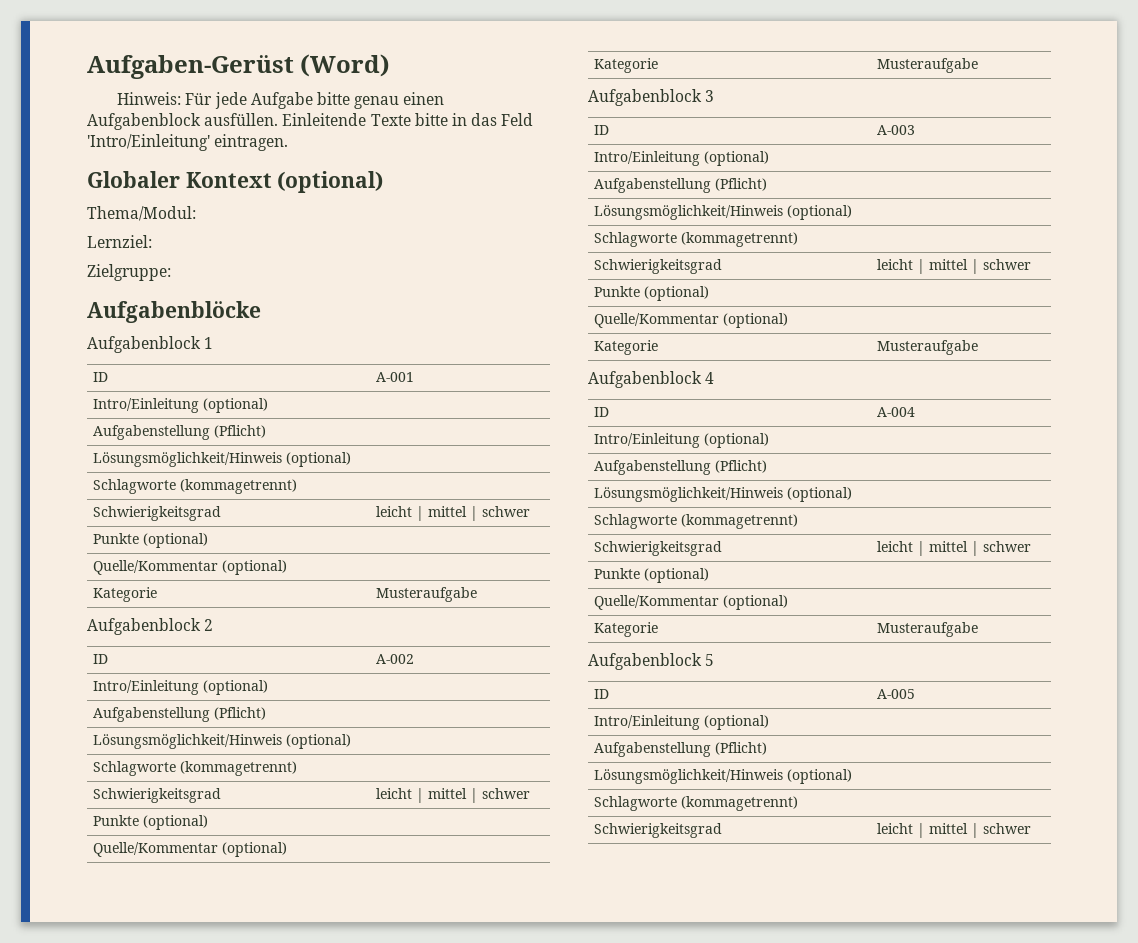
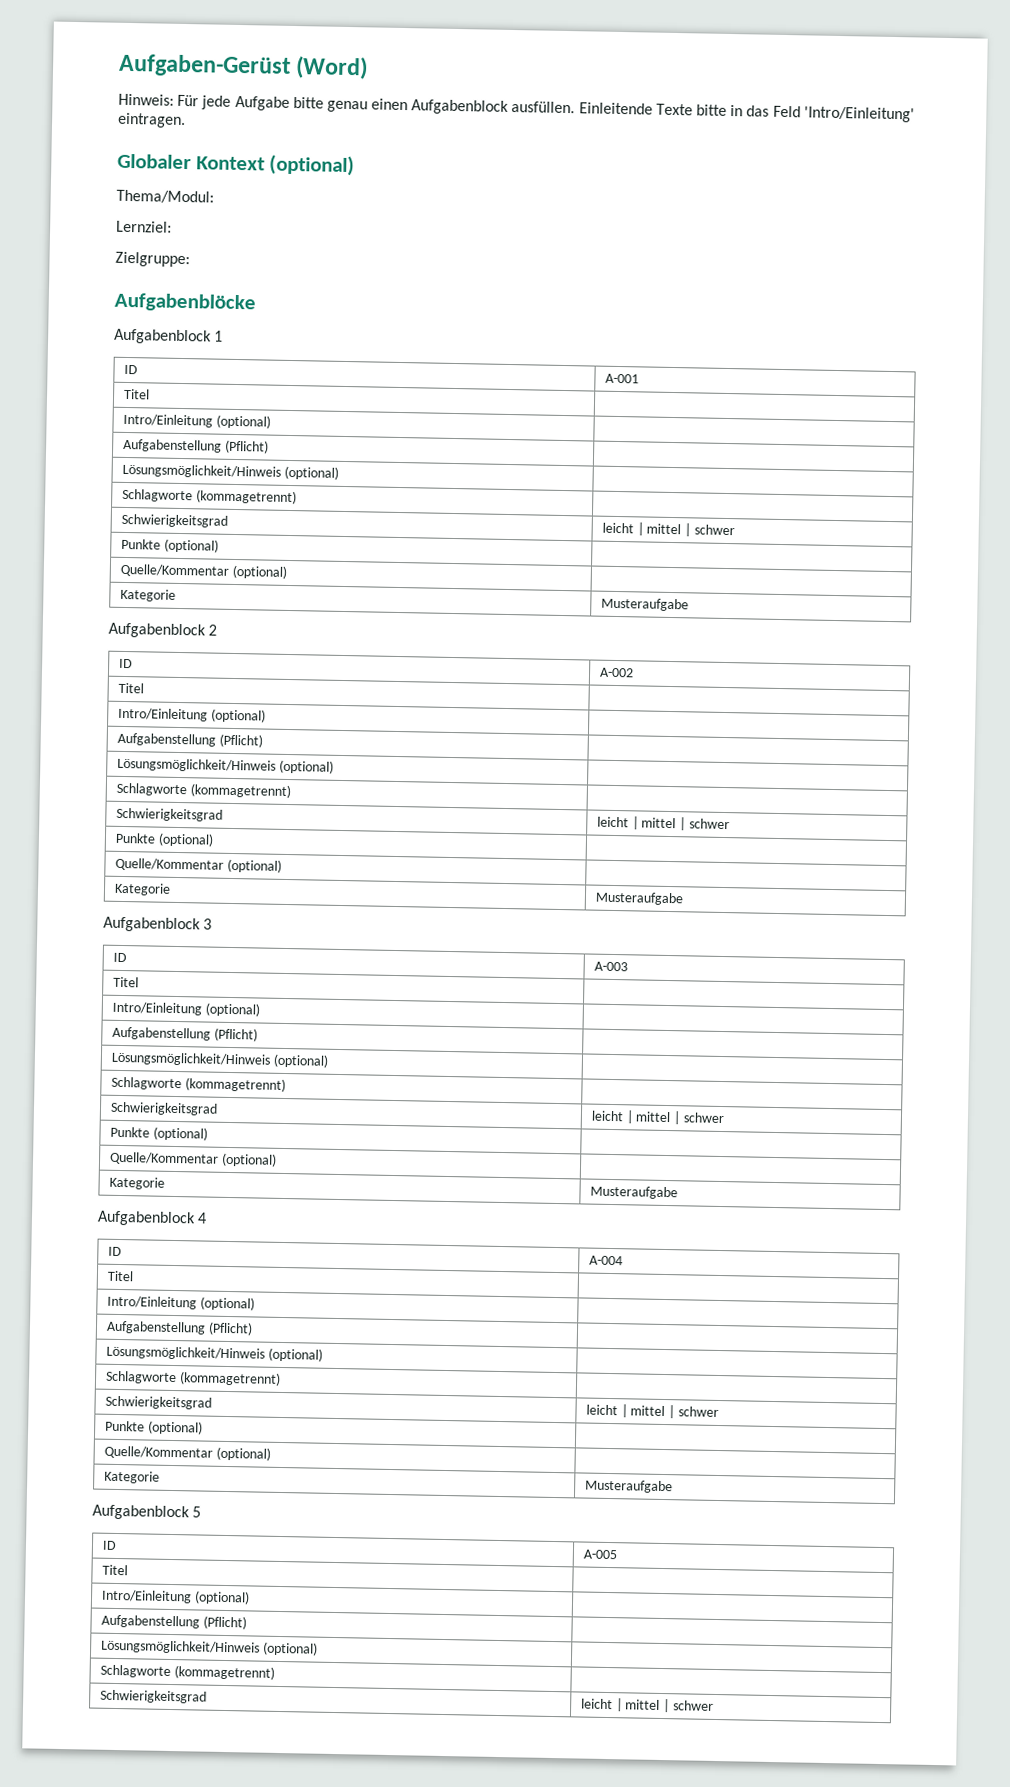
  ID | A-001
+ Titel |
  ID | A-002
+ Titel |
  ID | A-003
+ Titel |
  ID | A-004
+ Titel |
  ID | A-005
+ Titel |

